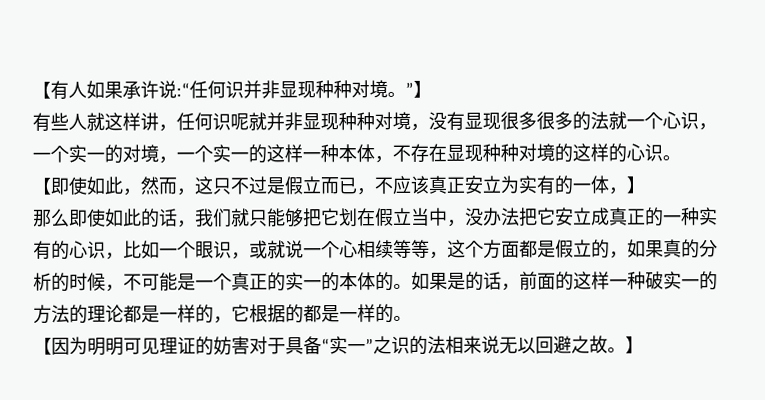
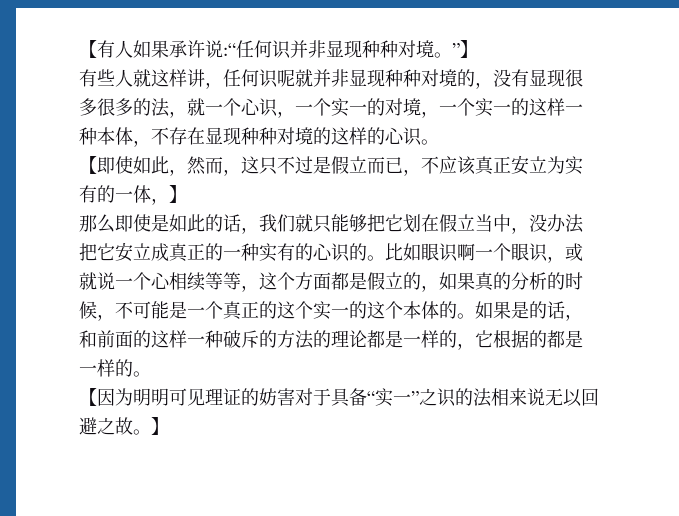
- 有些人就这样讲，任何识呢就并非显现种种对境，没有显现很多很多的法就一个心识，一个实一的对境，一个实一的这样一种本体，不存在显现种种对境的这样的心识。
+ 有些人就这样讲，任何识呢就并非显现种种对境的，没有显现很多很多的法，就一个心识，一个实一的对境，一个实一的这样一种本体，不存在显现种种对境的这样的心识。
- 那么即使如此的话，我们就只能够把它划在假立当中，没办法把它安立成真正的一种实有的心识，比如一个眼识，或就说一个心相续等等，这个方面都是假立的，如果真的分析的时候，不可能是一个真正的实一的本体的。
+ 那么即使是如此的话，我们就只能够把它划在假立当中，没办法把它安立成真正的一种实有的心识的。比如眼识啊一个眼识，或就说一个心相续等等，这个方面都是假立的，如果真的分析的时候，不可能是一个真正的这个实一的这个本体的。
- 如果是的话，前面的这样一种破实一的方法的理论都是一样的，它根据的都是一样的。
+ 如果是的话，和前面的这样一种破斥的方法的理论都是一样的，它根据的都是一样的。

